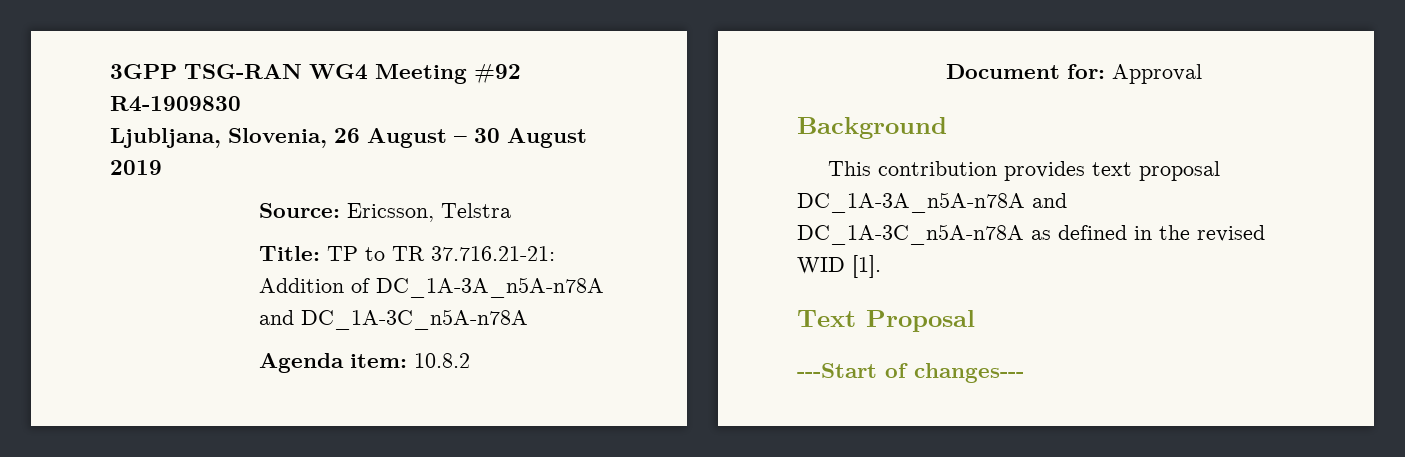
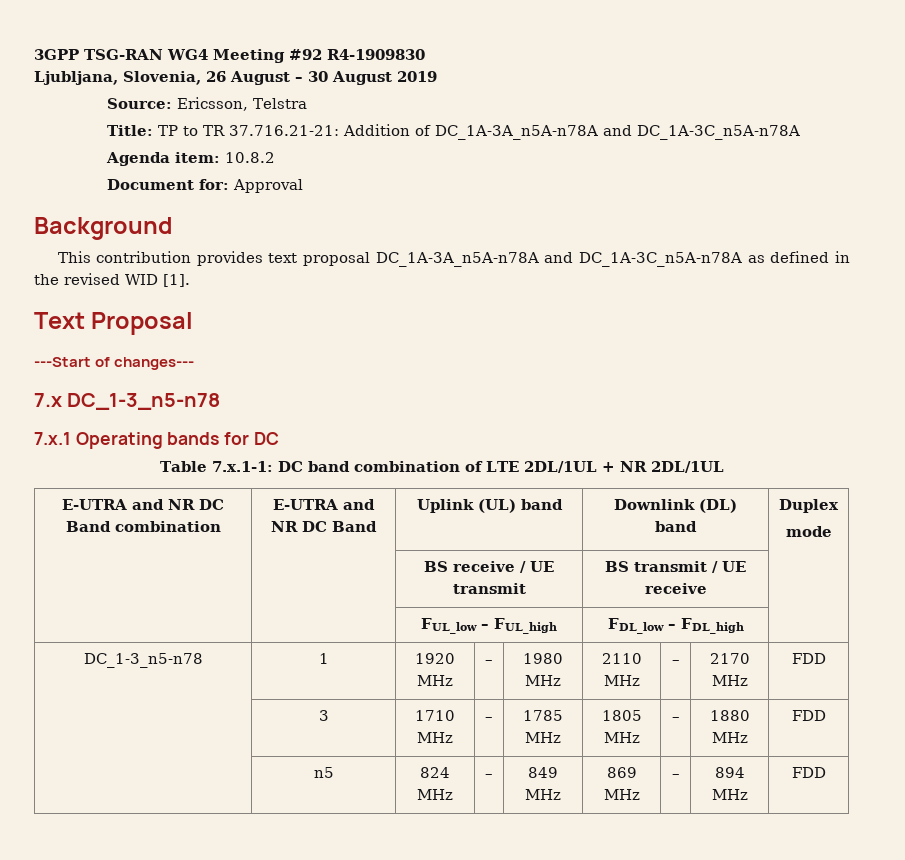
+ 7.x DC_1-3_n5-n78
+ 7.x.1 Operating bands for DC
+ Table 7.x.1-1: DC band combination of LTE 2DL/1UL + NR 2DL/1UL
+ E-UTRA and NR DC Band combination | E-UTRA and NR DC Band | Uplink (UL) band | Downlink (DL) band | Duplex
+ mode
+ | | BS receive / UE transmit | BS transmit / UE receive |
+ | | FUL_low – FUL_high | FDL_low – FDL_high |
+ DC_1-3_n5-n78 | 1 | 1920 MHz | – | 1980 MHz | 2110 MHz | – | 2170 MHz | FDD
+ | 3 | 1710 MHz | – | 1785 MHz | 1805 MHz | – | 1880 MHz | FDD
+ | n5 | 824 MHz | – | 849 MHz | 869 MHz | – | 894 MHz | FDD

